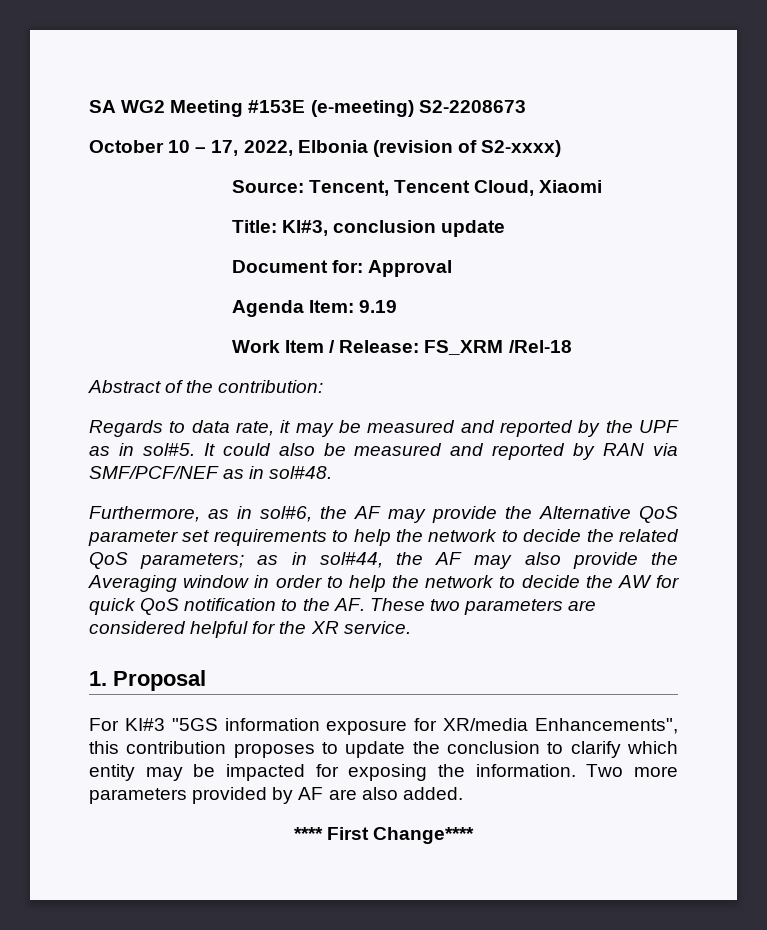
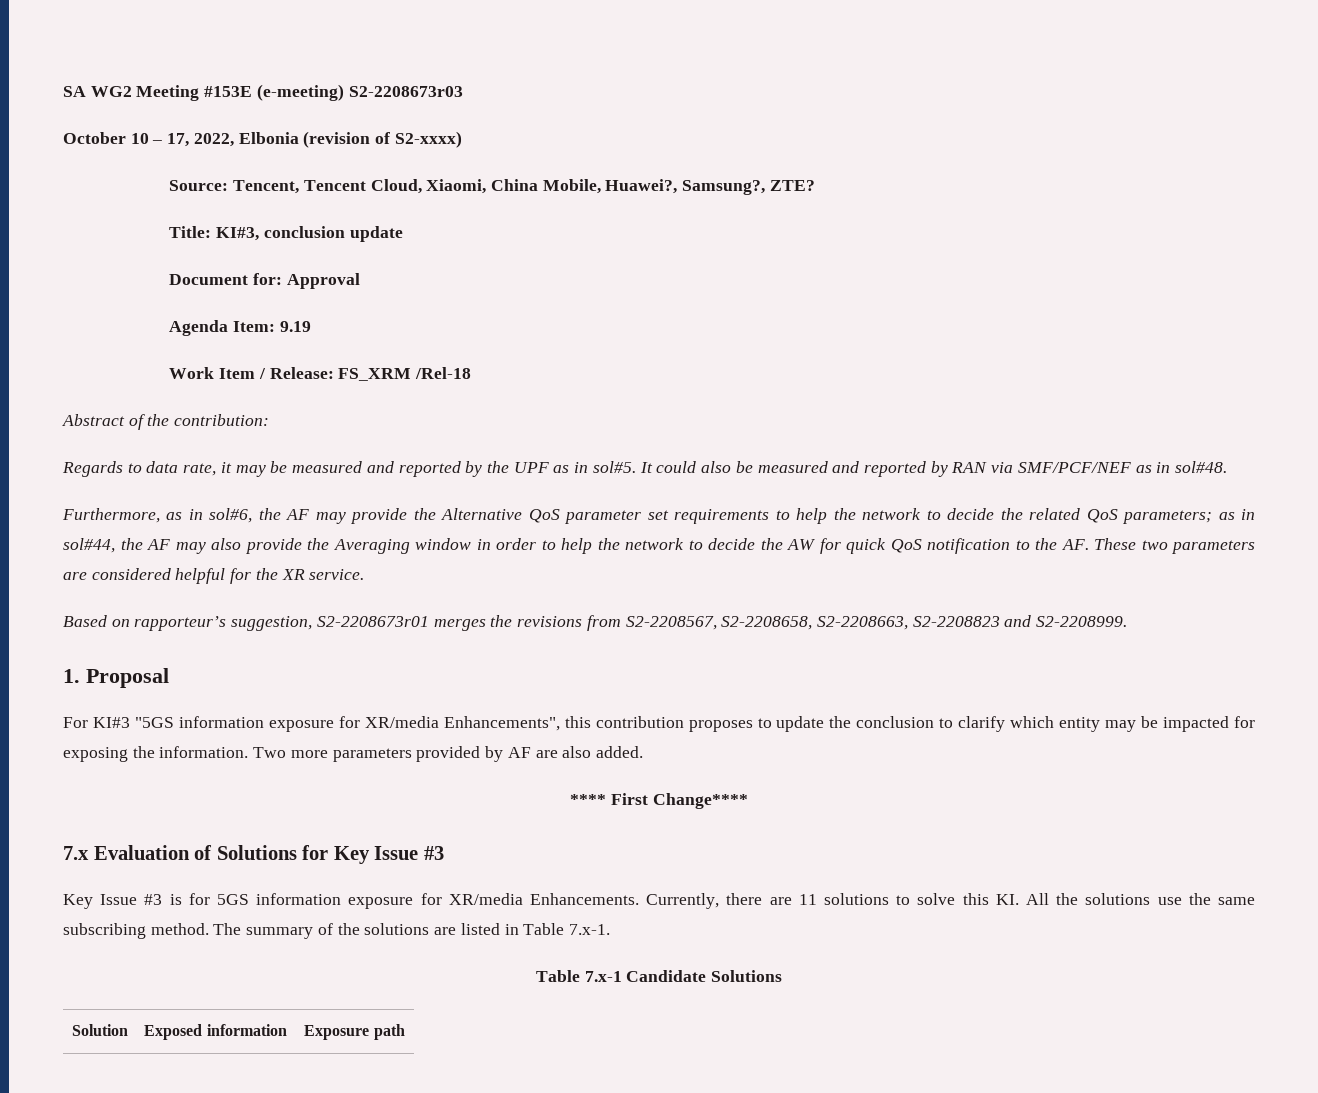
- SA WG2 Meeting #153E (e-meeting) S2-2208673
+ SA WG2 Meeting #153E (e-meeting) S2-2208673r03
- Source: Tencent, Tencent Cloud, Xiaomi
+ Source: Tencent, Tencent Cloud, Xiaomi, China Mobile, Huawei?, Samsung?, ZTE?
+ Based on rapporteur’s suggestion, S2-2208673r01 merges the revisions from S2-2208567, S2-2208658, S2-2208663, S2-2208823 and S2-2208999.
+ 7.x Evaluation of Solutions for Key Issue #3
+ Key Issue #3 is for 5GS information exposure for XR/media Enhancements. Currently, there are 11 solutions to solve this KI. All the solutions use the same subscribing method. The summary of the solutions are listed in Table 7.x-1.
+ Table 7.x-1 Candidate Solutions
+ Solution | Exposed information | Exposure path

